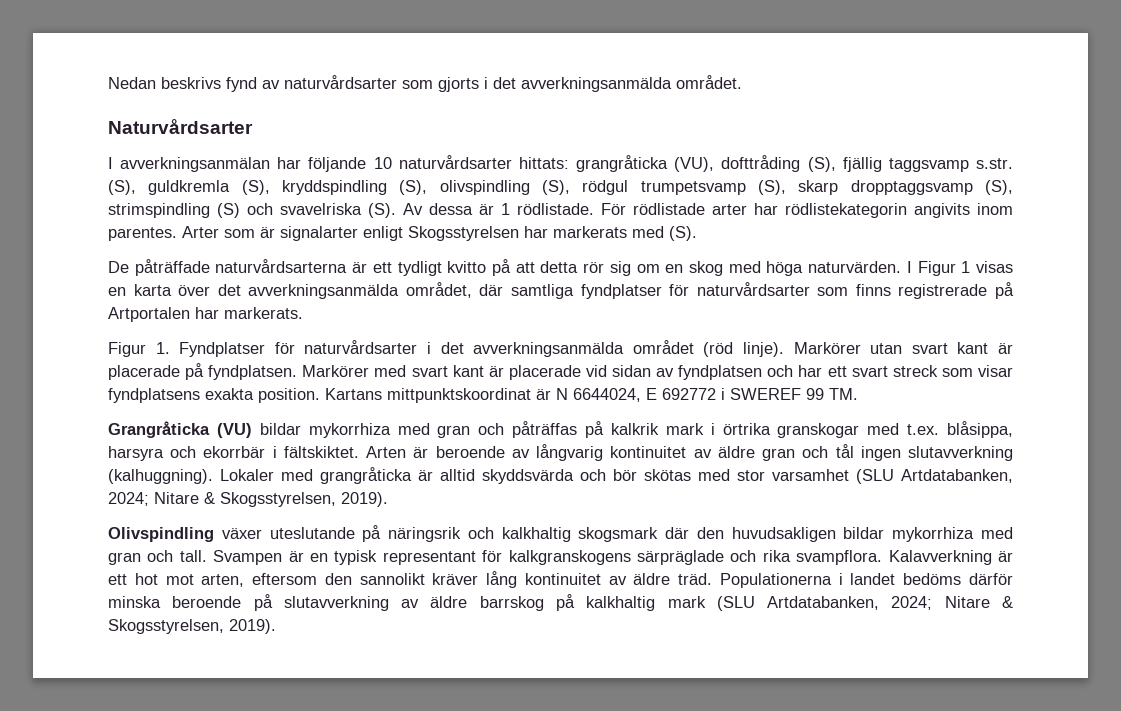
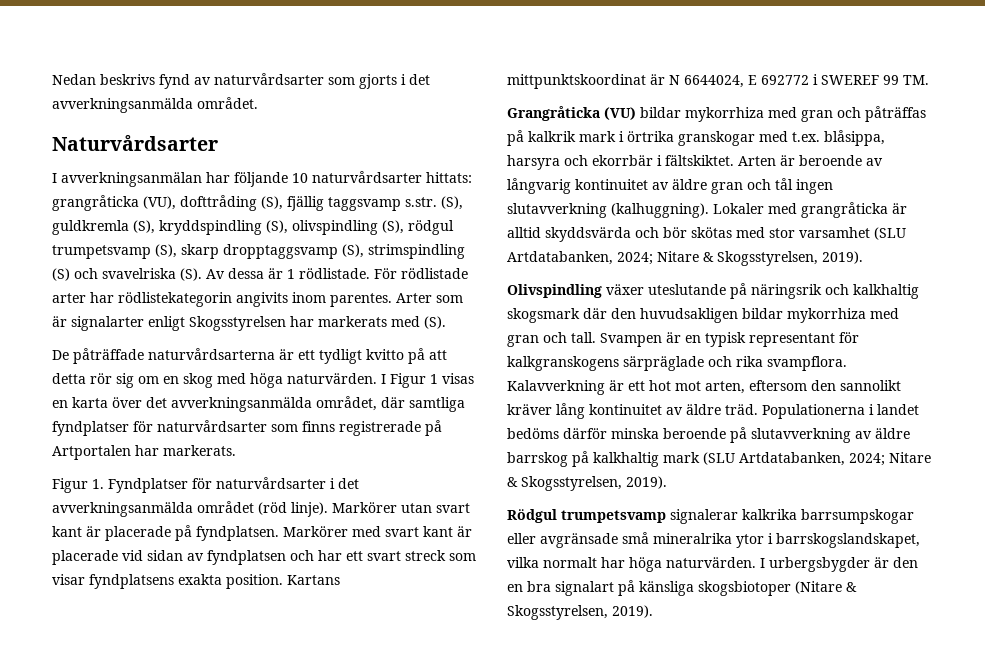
+ Rödgul trumpetsvamp signalerar kalkrika barrsumpskogar eller avgränsade små mineralrika ytor i barrskogslandskapet, vilka normalt har höga naturvärden. I urbergsbygder är den en bra signalart på känsliga skogsbiotoper (Nitare & Skogsstyrelsen, 2019).

